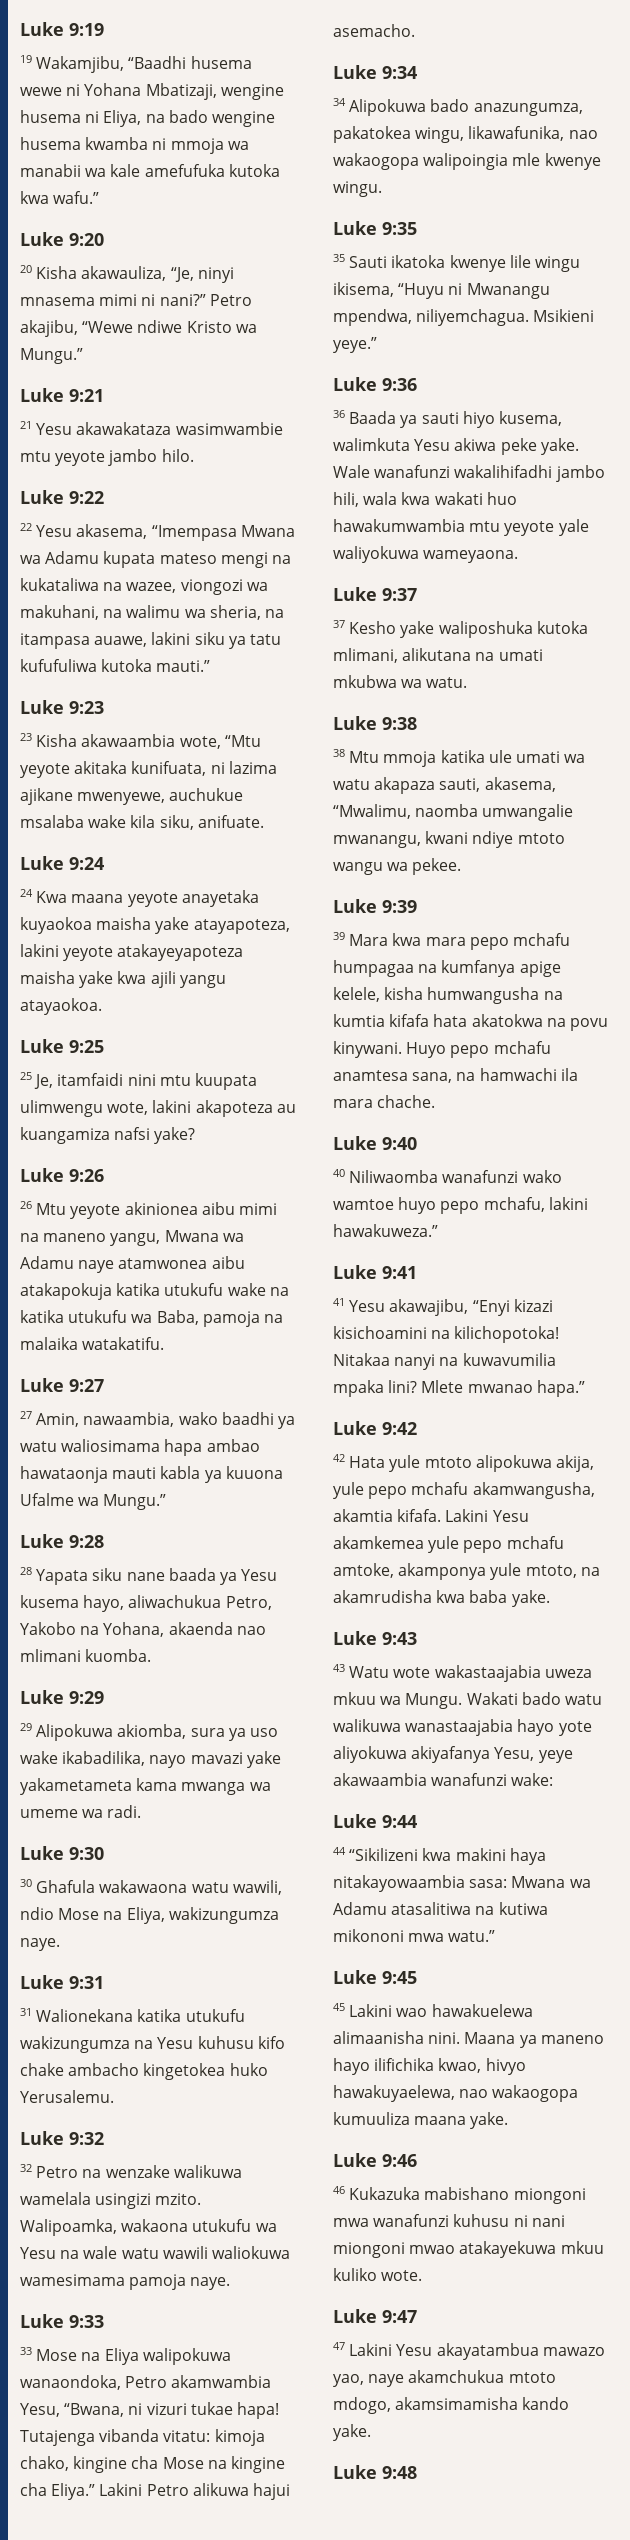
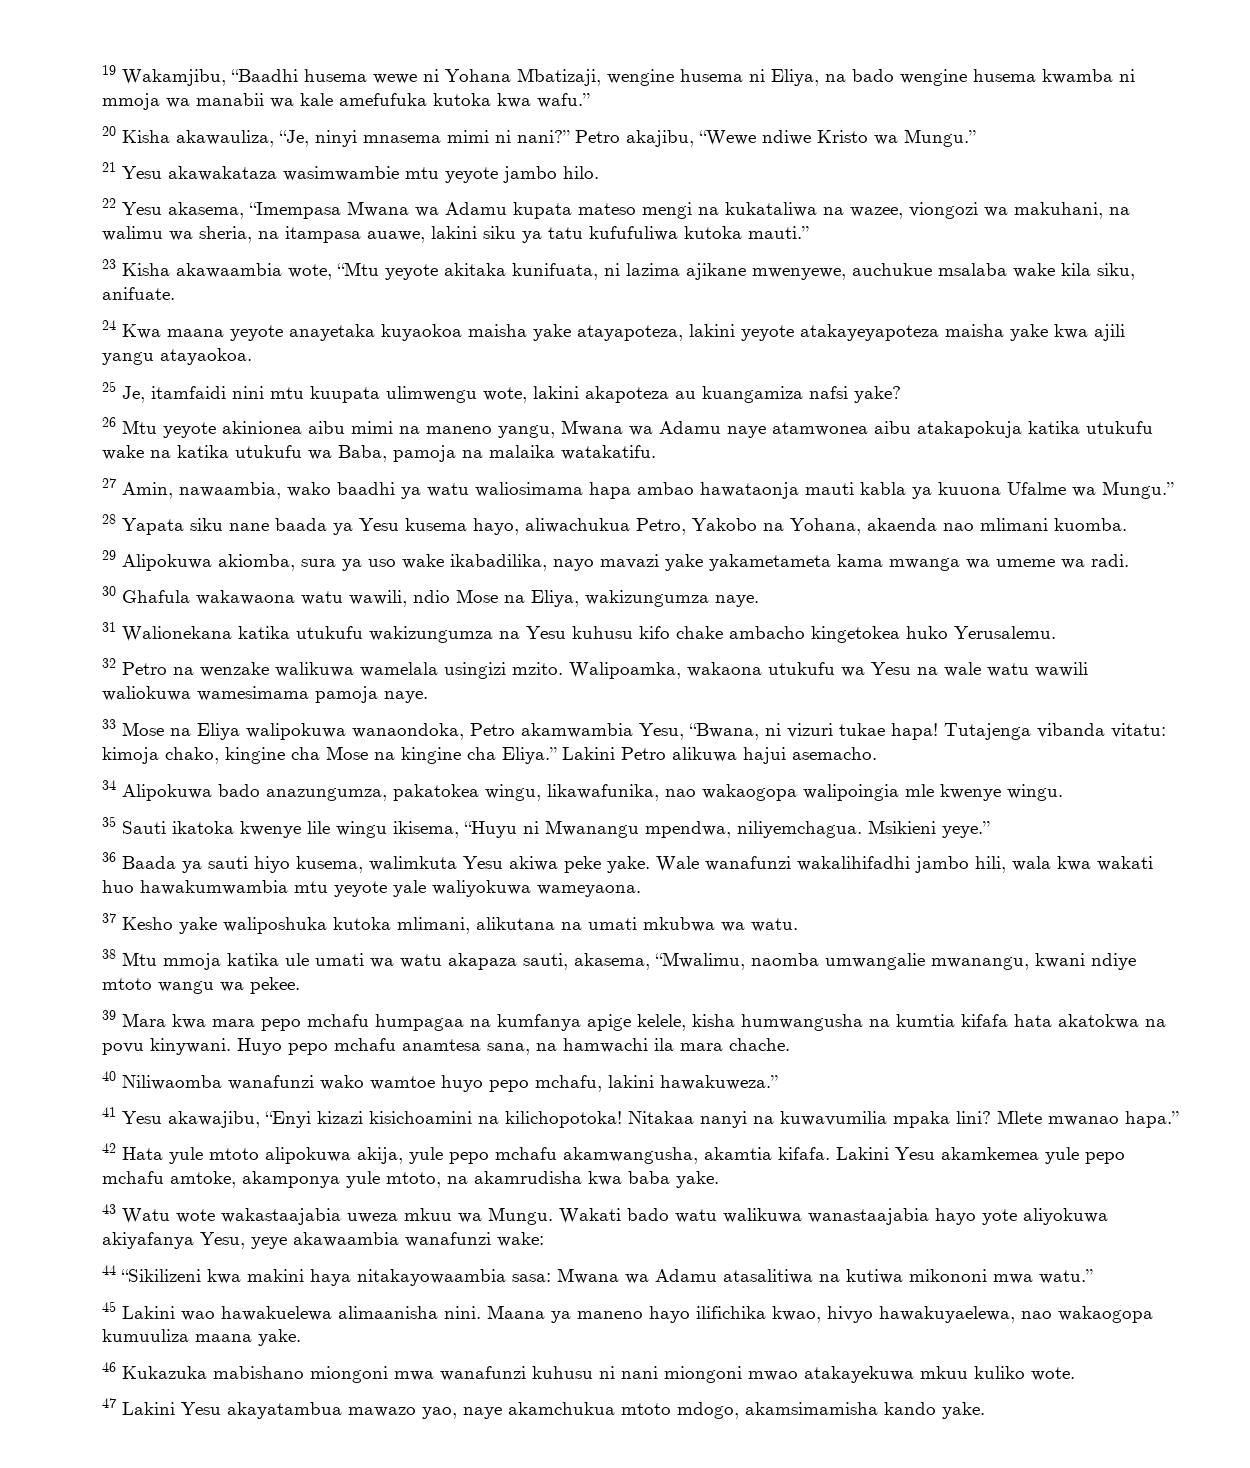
- Luke 9:19
- Luke 9:20
- Luke 9:21
- Luke 9:22
- Luke 9:23
- Luke 9:24
- Luke 9:25
- Luke 9:26
- Luke 9:27
- Luke 9:28
- Luke 9:29
- Luke 9:30
- Luke 9:31
- Luke 9:32
- Luke 9:33
- Luke 9:34
- Luke 9:35
- Luke 9:36
- Luke 9:37
- Luke 9:38
- Luke 9:39
- Luke 9:40
- Luke 9:41
- Luke 9:42
- Luke 9:43
- Luke 9:44
- Luke 9:45
- Luke 9:46
- Luke 9:47
- Luke 9:48

